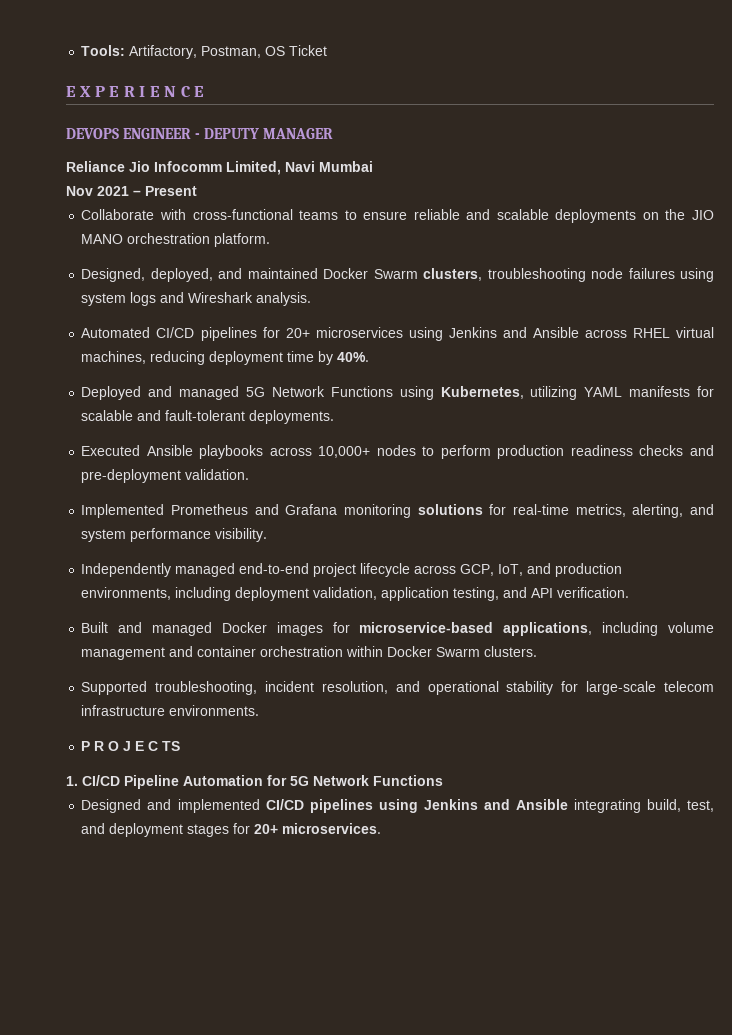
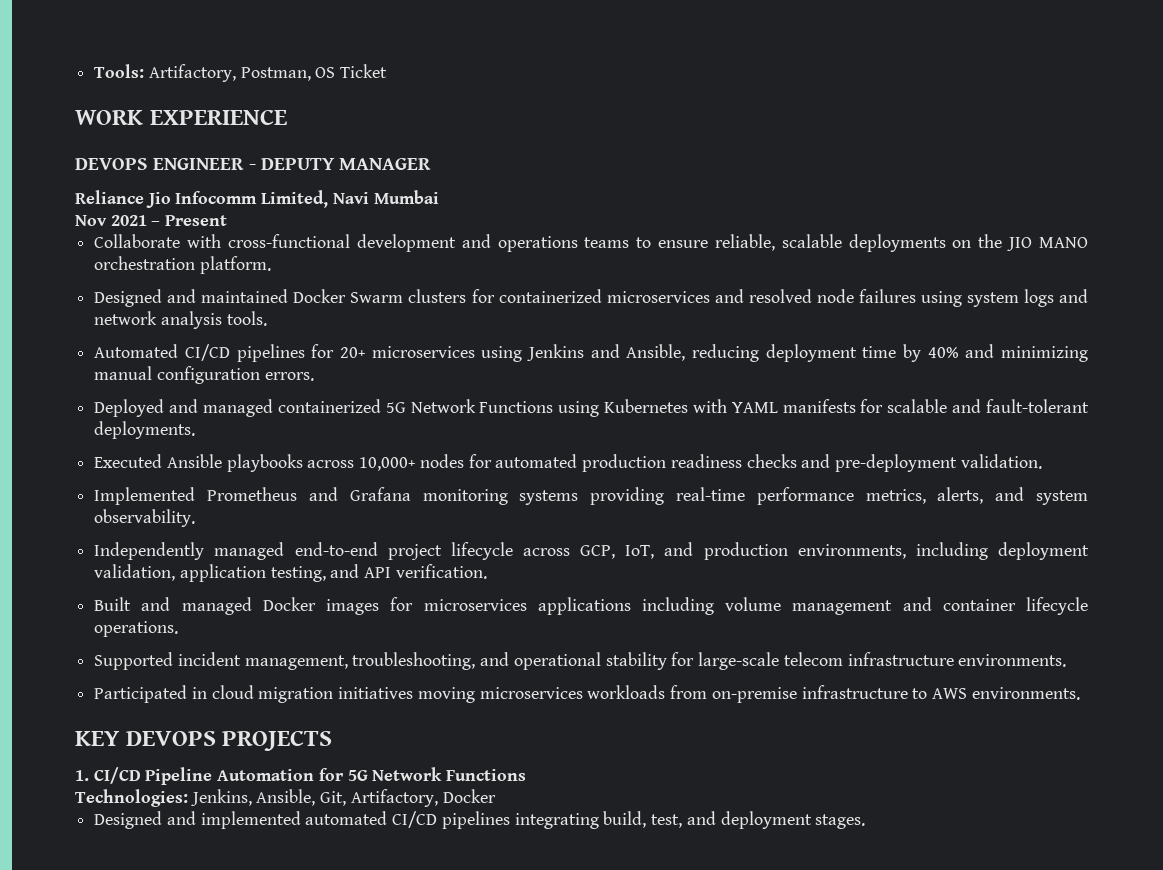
- E X P E R I E N C E
+ WORK EXPERIENCE
- Collaborate with cross-functional teams to ensure reliable and scalable deployments on the JIO MANO orchestration platform.
+ Collaborate with cross-functional development and operations teams to ensure reliable, scalable deployments on the JIO MANO orchestration platform.
- Designed, deployed, and maintained Docker Swarm clusters, troubleshooting node failures using system logs and Wireshark analysis.
+ Designed and maintained Docker Swarm clusters for containerized microservices and resolved node failures using system logs and network analysis tools.
- Automated CI/CD pipelines for 20+ microservices using Jenkins and Ansible across RHEL virtual machines, reducing deployment time by 40%.
+ Automated CI/CD pipelines for 20+ microservices using Jenkins and Ansible, reducing deployment time by 40% and minimizing manual configuration errors.
- Deployed and managed 5G Network Functions using Kubernetes, utilizing YAML manifests for scalable and fault‑tolerant deployments.
+ Deployed and managed containerized 5G Network Functions using Kubernetes with YAML manifests for scalable and fault‑tolerant deployments.
- Executed Ansible playbooks across 10,000+ nodes to perform production readiness checks and pre-deployment validation.
+ Executed Ansible playbooks across 10,000+ nodes for automated production readiness checks and pre-deployment validation.
- Implemented Prometheus and Grafana monitoring solutions for real-time metrics, alerting, and system performance visibility.
+ Implemented Prometheus and Grafana monitoring systems providing real-time performance metrics, alerts, and system observability.
- Built and managed Docker images for microservice-based applications, including volume management and container orchestration within Docker Swarm clusters.
- Supported troubleshooting, incident resolution, and operational stability for large-scale telecom infrastructure environments.
+ Built and managed Docker images for microservices applications including volume management and container lifecycle operations.
+ Supported incident management, troubleshooting, and operational stability for large-scale telecom infrastructure environments.
- P R O J E C TS
+ Participated in cloud migration initiatives moving microservices workloads from on‑premise infrastructure to AWS environments.
+ KEY DEVOPS PROJECTS
+ Technologies: Jenkins, Ansible, Git, Artifactory, Docker
- Designed and implemented CI/CD pipelines using Jenkins and Ansible integrating build, test, and deployment stages for 20+ microservices.
+ Designed and implemented automated CI/CD pipelines integrating build, test, and deployment stages.

